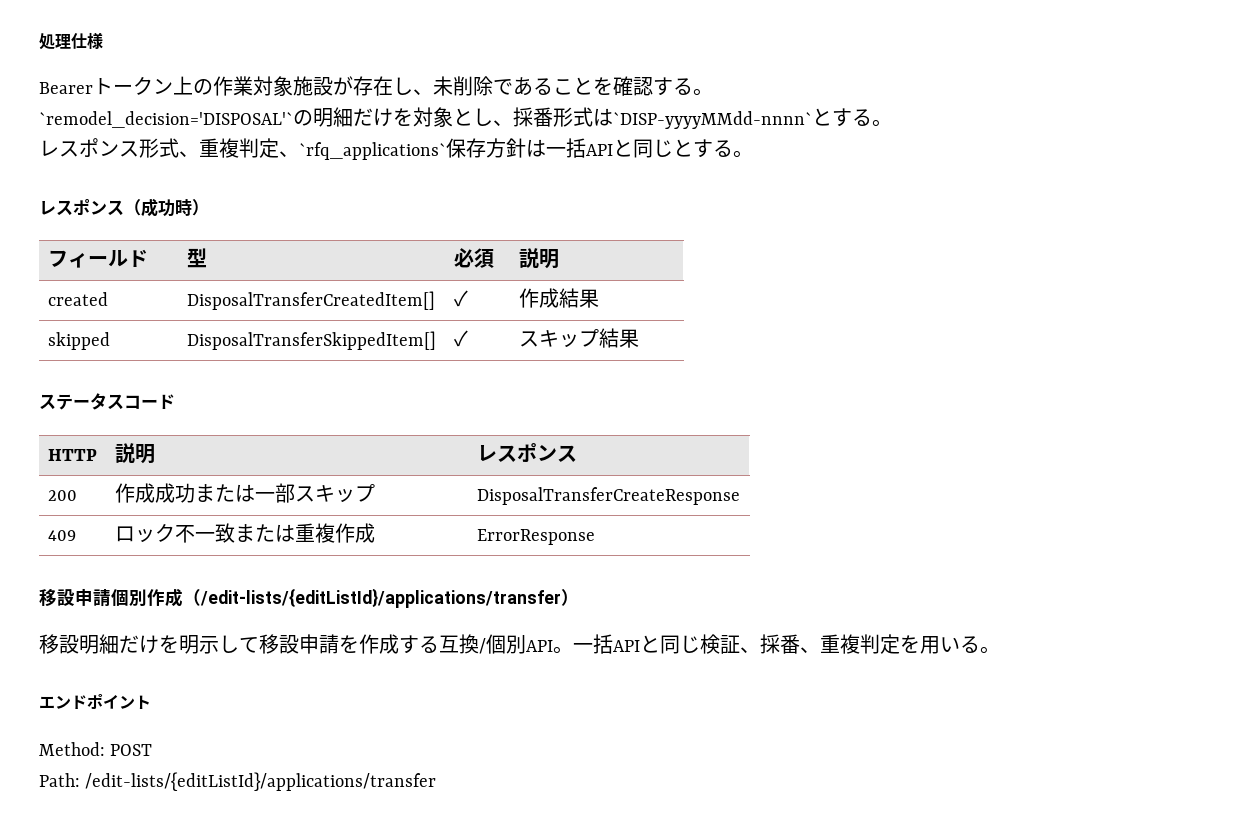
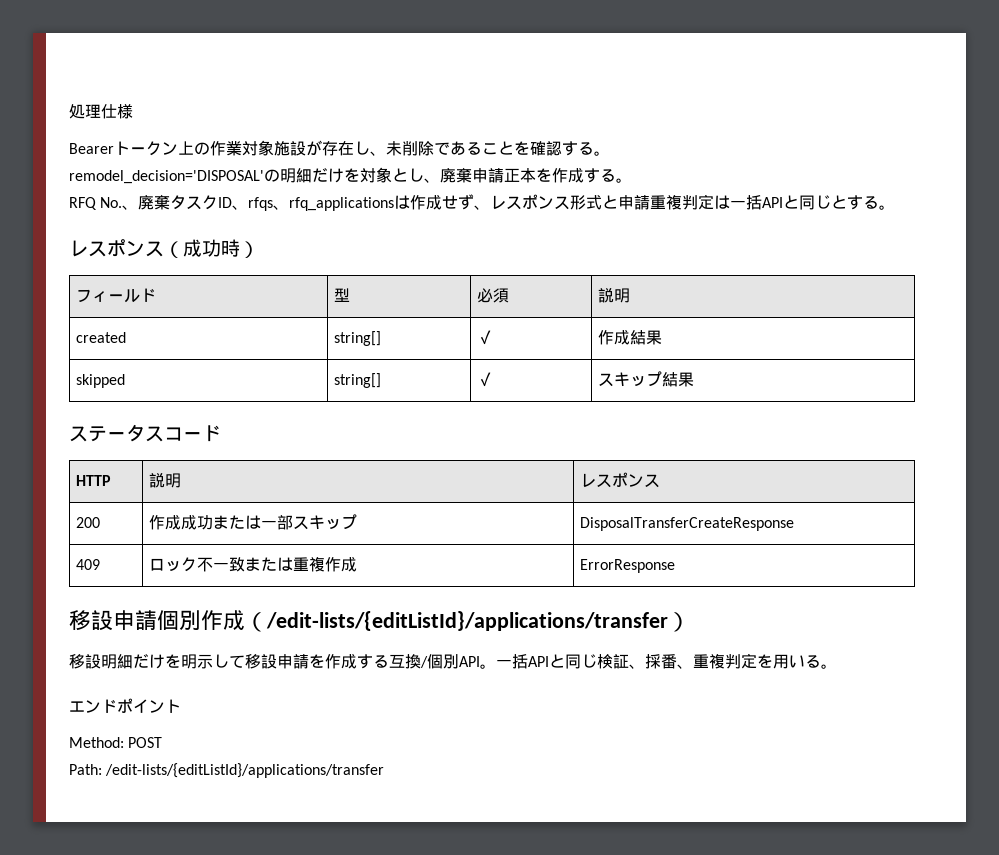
- `remodel_decision='DISPOSAL'`の明細だけを対象とし、採番形式は`DISP-yyyyMMdd-nnnn`とする。
- レスポンス形式、重複判定、`rfq_applications`保存方針は一括APIと同じとする。
+ remodel_decision='DISPOSAL'の明細だけを対象とし、廃棄申請正本を作成する。
+ RFQ No.、廃棄タスクID、rfqs、rfq_applicationsは作成せず、レスポンス形式と申請重複判定は一括APIと同じとする。
- created | DisposalTransferCreatedItem[] | ✓ | 作成結果
+ created | string[] | ✓ | 作成結果
- skipped | DisposalTransferSkippedItem[] | ✓ | スキップ結果
+ skipped | string[] | ✓ | スキップ結果

